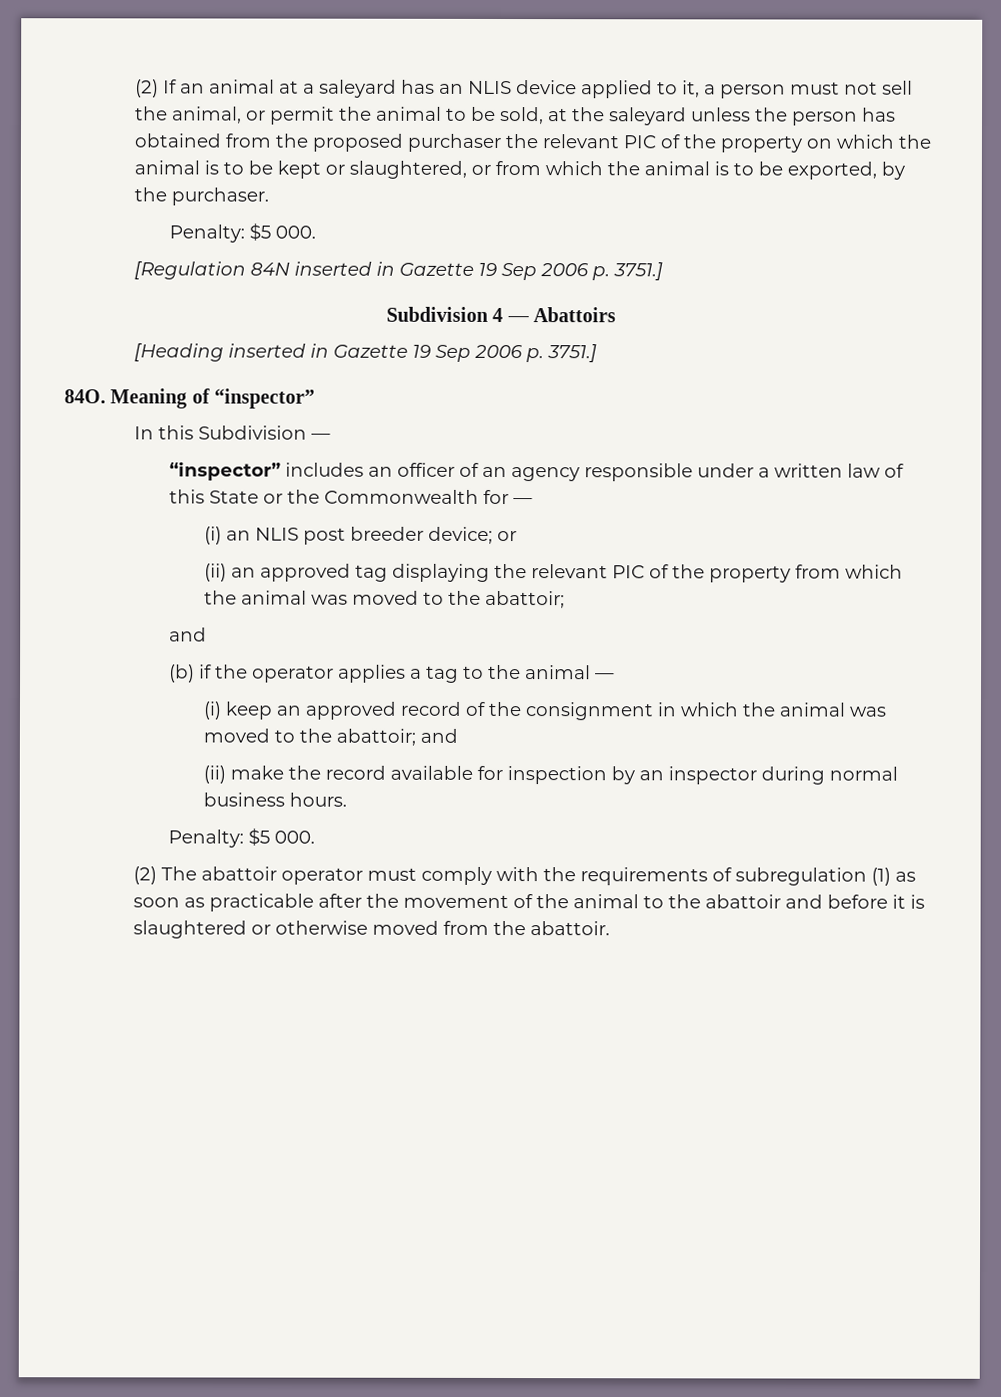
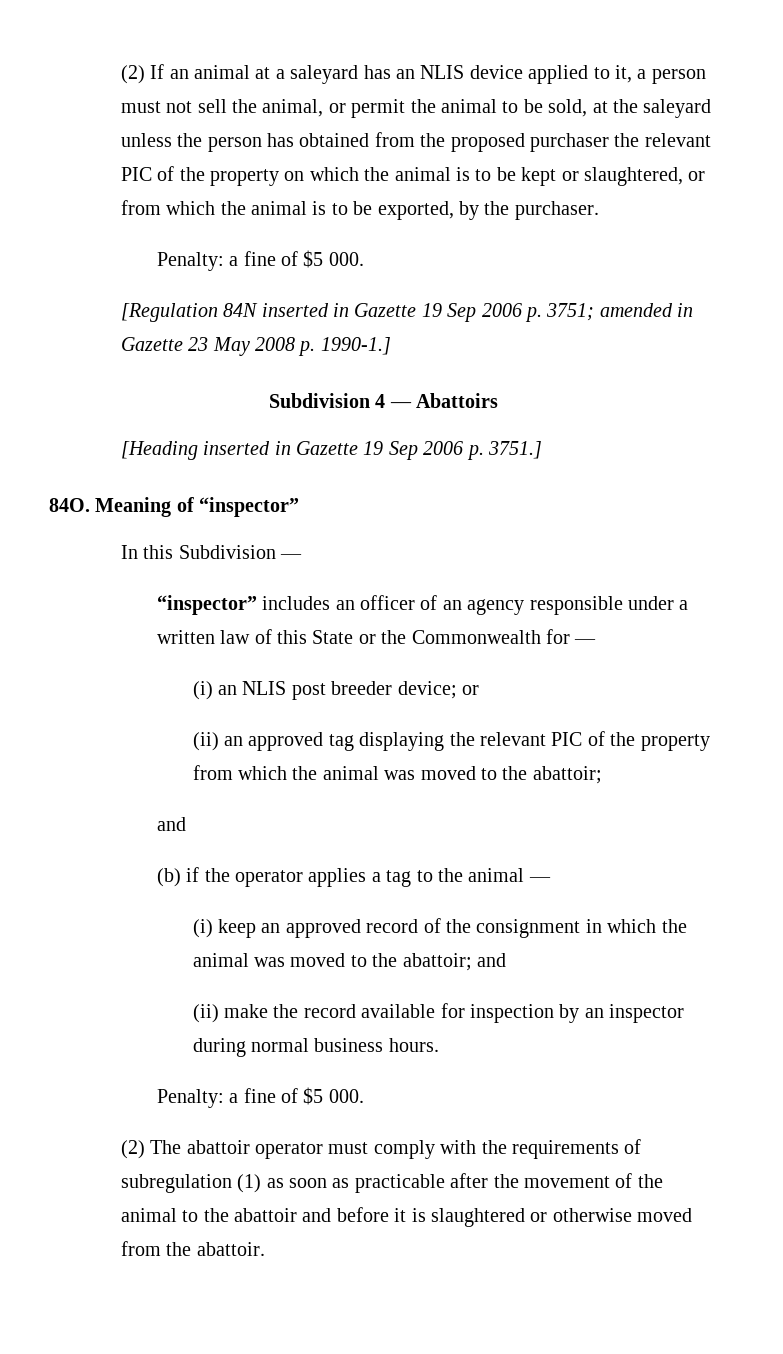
  (2) If an animal at a saleyard has an NLIS device applied to it, a person must not sell the animal, or permit the animal to be sold, at the saleyard unless the person has obtained from the proposed purchaser the relevant PIC of the property on which the animal is to be kept or slaughtered, or from which the animal is to be exported, by the purchaser.
- Penalty: $5 000.
+ Penalty: a fine of $5 000.
- [Regulation 84N inserted in Gazette 19 Sep 2006 p. 3751.]
+ [Regulation 84N inserted in Gazette 19 Sep 2006 p. 3751; amended in Gazette 23 May 2008 p. 1990-1.]
  (ii) make the record available for inspection by an inspector during normal business hours.
- Penalty: $5 000.
+ Penalty: a fine of $5 000.

